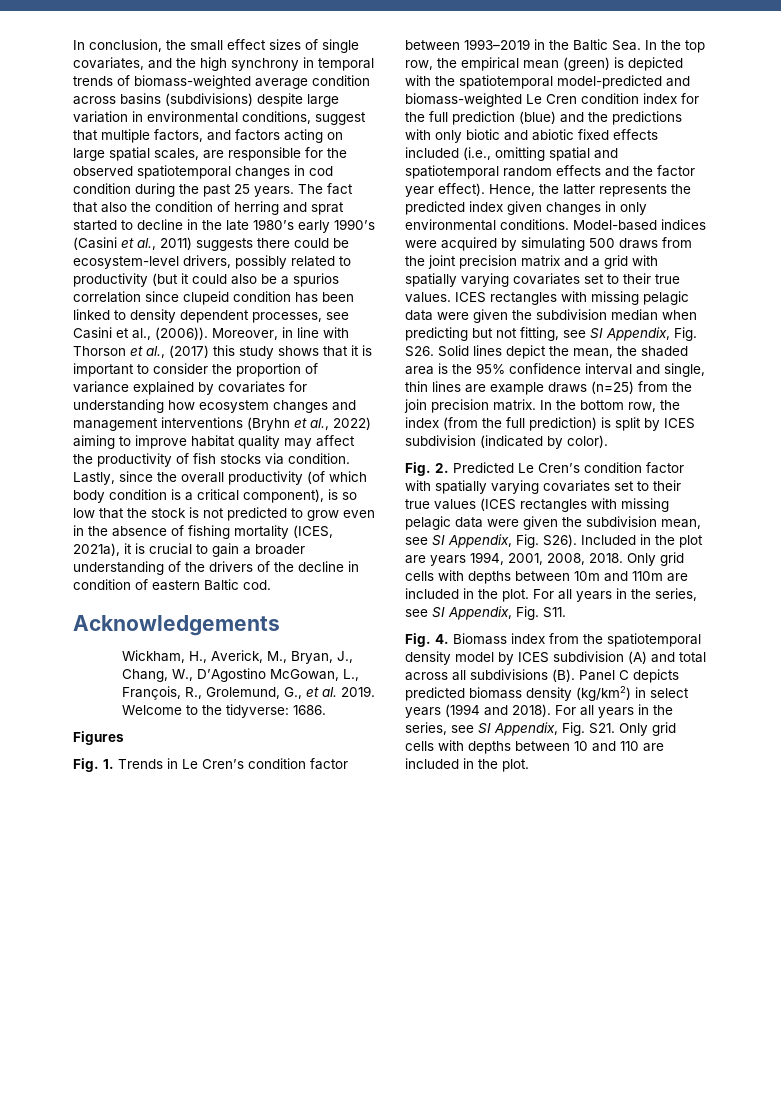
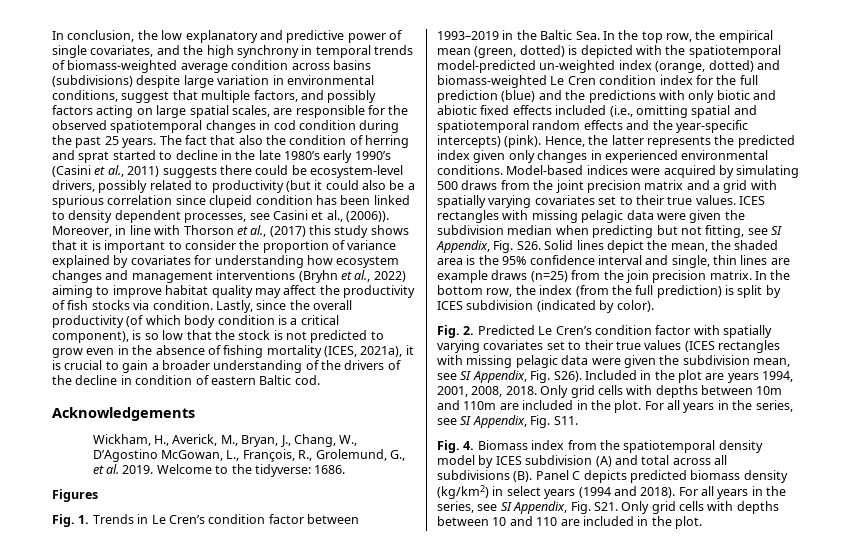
- In conclusion, the small effect sizes of single covariates, and the high synchrony in temporal trends of biomass-weighted average condition across basins (subdivisions) despite large variation in environmental conditions, suggest that multiple factors, and factors acting on large spatial scales, are responsible for the observed spatiotemporal changes in cod condition during the past 25 years.
+ In conclusion, the low explanatory and predictive power of single covariates, and the high synchrony in temporal trends of biomass-weighted average condition across basins (subdivisions) despite large variation in environmental conditions, suggest that multiple factors, and possibly factors acting on large spatial scales, are responsible for the observed spatiotemporal changes in cod condition during the past 25 years.
- The fact that also the condition of herring and sprat started to decline in the late 1980’s early 1990’s (Casini et al., 2011) suggests there could be ecosystem-level drivers, possibly related to productivity (but it could also be a spurios correlation since clupeid condition has been linked to density dependent processes, see Casini et al., (2006)).
+ The fact that also the condition of herring and sprat started to decline in the late 1980’s early 1990’s (Casini et al., 2011) suggests there could be ecosystem-level drivers, possibly related to productivity (but it could also be a spurious correlation since clupeid condition has been linked to density dependent processes, see Casini et al., (2006)).
- Fig. 1. Trends in Le Cren’s condition factor between 1993–2019 in the Baltic Sea. In the top row, the empirical mean (green) is depicted with the spatiotemporal model-predicted and biomass-weighted Le Cren condition index for the full prediction (blue) and the predictions with only biotic and abiotic fixed effects included (i.e., omitting spatial and spatiotemporal random effects and the factor year effect).
+ Fig. 1. Trends in Le Cren’s condition factor between 1993–2019 in the Baltic Sea. In the top row, the empirical mean (green, dotted) is depicted with the spatiotemporal model-predicted un-weighted index (orange, dotted) and biomass-weighted Le Cren condition index for the full prediction (blue) and the predictions with only biotic and abiotic fixed effects included (i.e., omitting spatial and spatiotemporal random effects and the year-specific intercepts) (pink).
- Hence, the latter represents the predicted index given changes in only environmental conditions.
+ Hence, the latter represents the predicted index given only changes in experienced environmental conditions.

